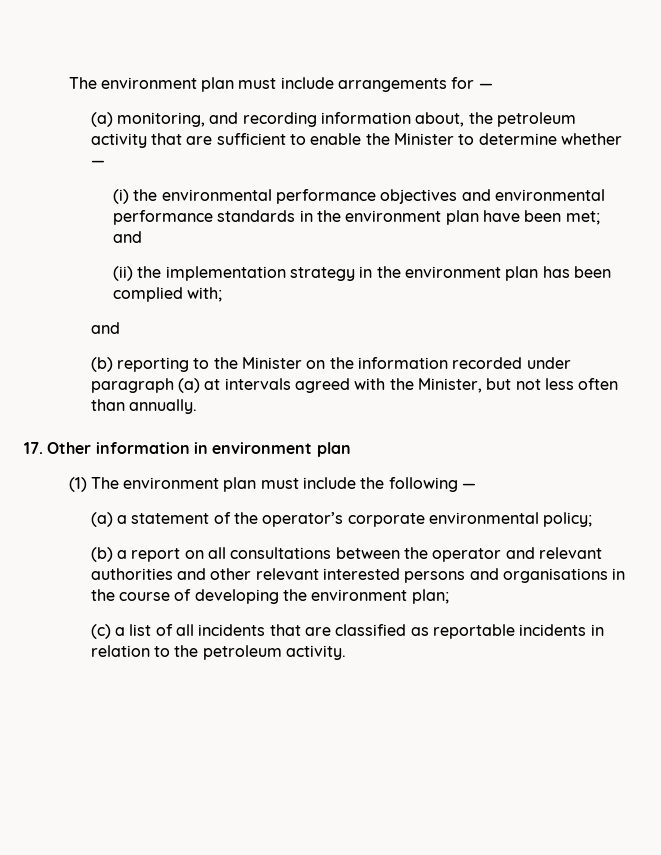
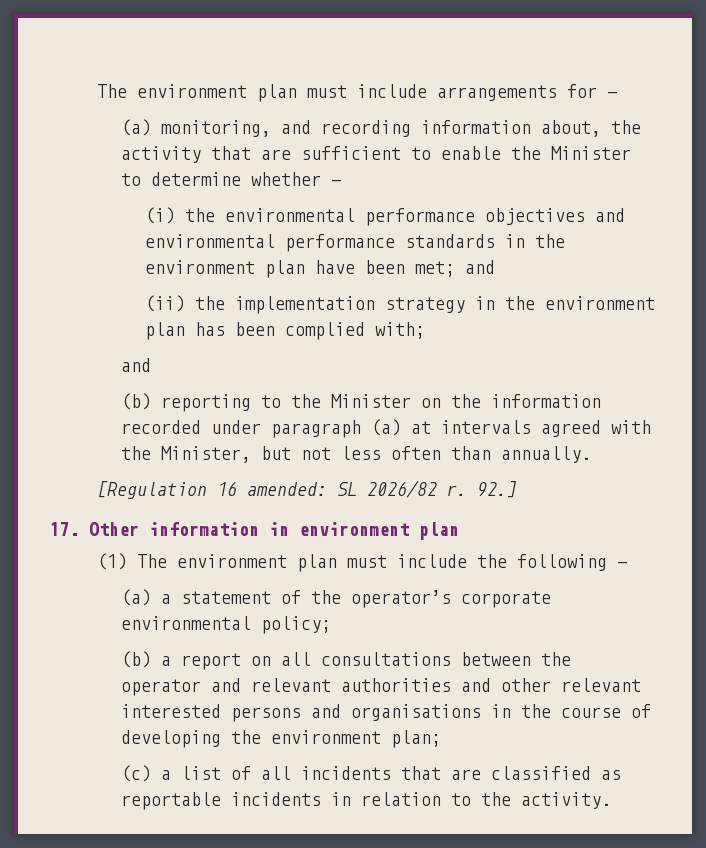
- (a) monitoring, and recording information about, the petroleum activity that are sufficient to enable the Minister to determine whether —
+ (a) monitoring, and recording information about, the activity that are sufficient to enable the Minister to determine whether —
+ [Regulation 16 amended: SL 2026/82 r. 92.]
- (c) a list of all incidents that are classified as reportable incidents in relation to the petroleum activity.
+ (c) a list of all incidents that are classified as reportable incidents in relation to the activity.

